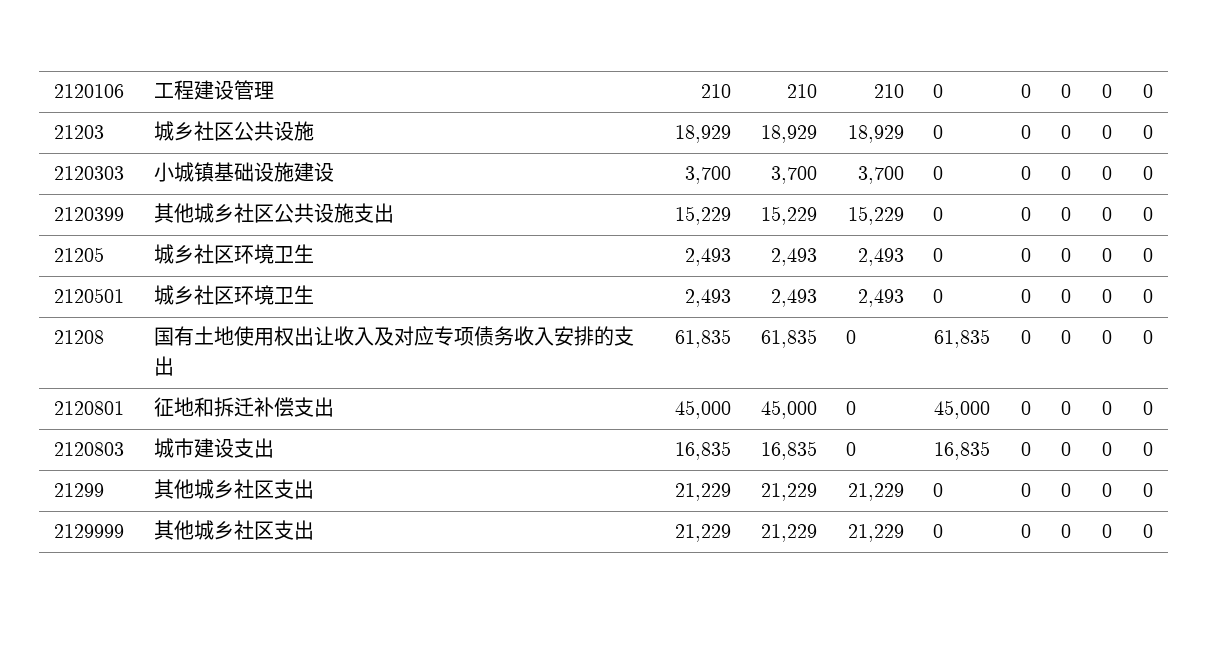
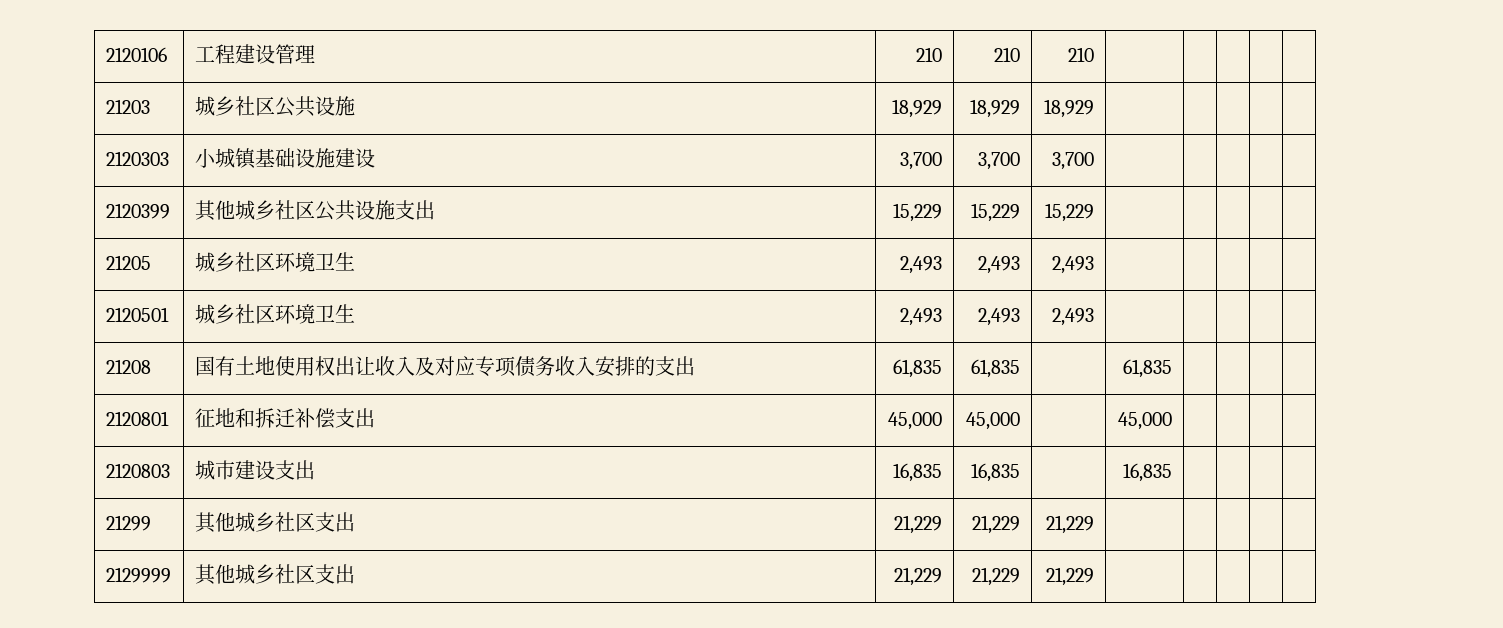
- 2120106 | 工程建设管理 | 210 | 210 | 210 | 0 | 0 | 0 | 0 | 0
+ 2120106 | 工程建设管理 | 210 | 210 | 210 | | | | |
- 21203 | 城乡社区公共设施 | 18,929 | 18,929 | 18,929 | 0 | 0 | 0 | 0 | 0
+ 21203 | 城乡社区公共设施 | 18,929 | 18,929 | 18,929 | | | | |
- 2120303 | 小城镇基础设施建设 | 3,700 | 3,700 | 3,700 | 0 | 0 | 0 | 0 | 0
+ 2120303 | 小城镇基础设施建设 | 3,700 | 3,700 | 3,700 | | | | |
- 2120399 | 其他城乡社区公共设施支出 | 15,229 | 15,229 | 15,229 | 0 | 0 | 0 | 0 | 0
+ 2120399 | 其他城乡社区公共设施支出 | 15,229 | 15,229 | 15,229 | | | | |
- 21205 | 城乡社区环境卫生 | 2,493 | 2,493 | 2,493 | 0 | 0 | 0 | 0 | 0
+ 21205 | 城乡社区环境卫生 | 2,493 | 2,493 | 2,493 | | | | |
- 2120501 | 城乡社区环境卫生 | 2,493 | 2,493 | 2,493 | 0 | 0 | 0 | 0 | 0
+ 2120501 | 城乡社区环境卫生 | 2,493 | 2,493 | 2,493 | | | | |
- 21208 | 国有土地使用权出让收入及对应专项债务收入安排的支出 | 61,835 | 61,835 | 0 | 61,835 | 0 | 0 | 0 | 0
+ 21208 | 国有土地使用权出让收入及对应专项债务收入安排的支出 | 61,835 | 61,835 | | 61,835 | | | |
- 2120801 | 征地和拆迁补偿支出 | 45,000 | 45,000 | 0 | 45,000 | 0 | 0 | 0 | 0
+ 2120801 | 征地和拆迁补偿支出 | 45,000 | 45,000 | | 45,000 | | | |
- 2120803 | 城市建设支出 | 16,835 | 16,835 | 0 | 16,835 | 0 | 0 | 0 | 0
+ 2120803 | 城市建设支出 | 16,835 | 16,835 | | 16,835 | | | |
- 21299 | 其他城乡社区支出 | 21,229 | 21,229 | 21,229 | 0 | 0 | 0 | 0 | 0
+ 21299 | 其他城乡社区支出 | 21,229 | 21,229 | 21,229 | | | | |
- 2129999 | 其他城乡社区支出 | 21,229 | 21,229 | 21,229 | 0 | 0 | 0 | 0 | 0
+ 2129999 | 其他城乡社区支出 | 21,229 | 21,229 | 21,229 | | | | |

